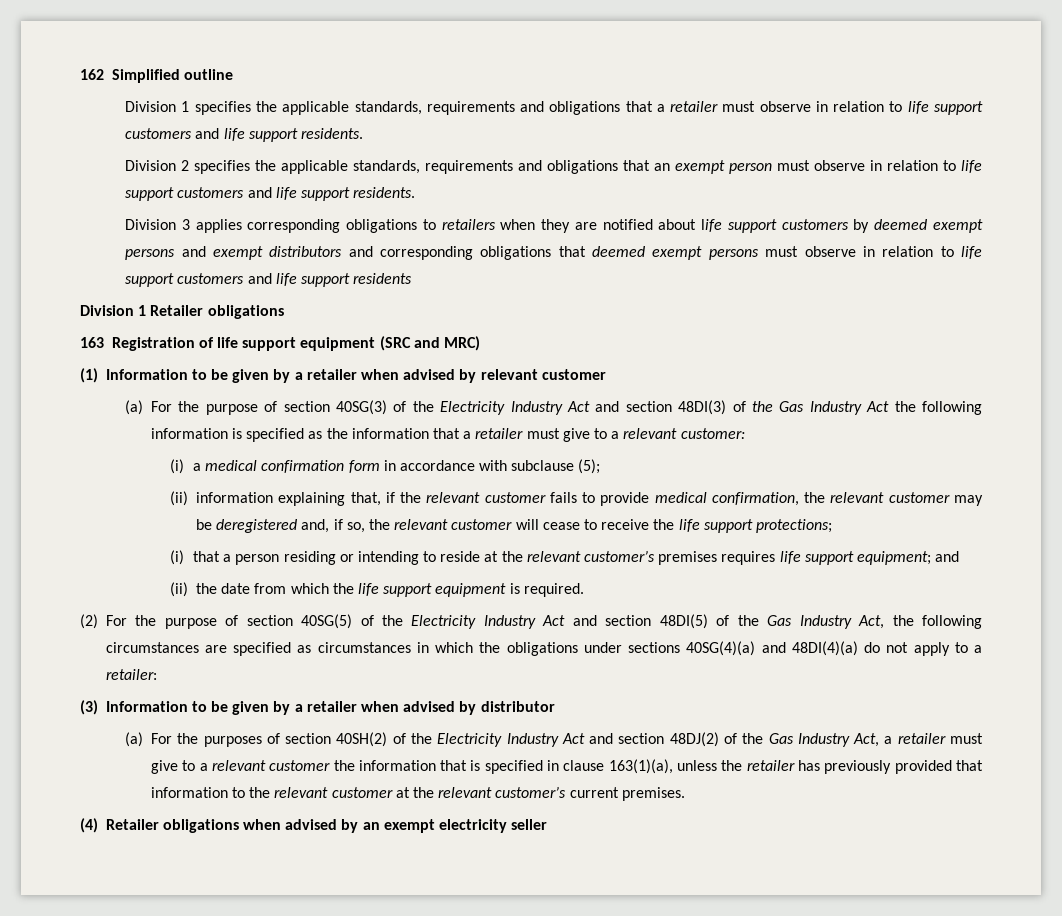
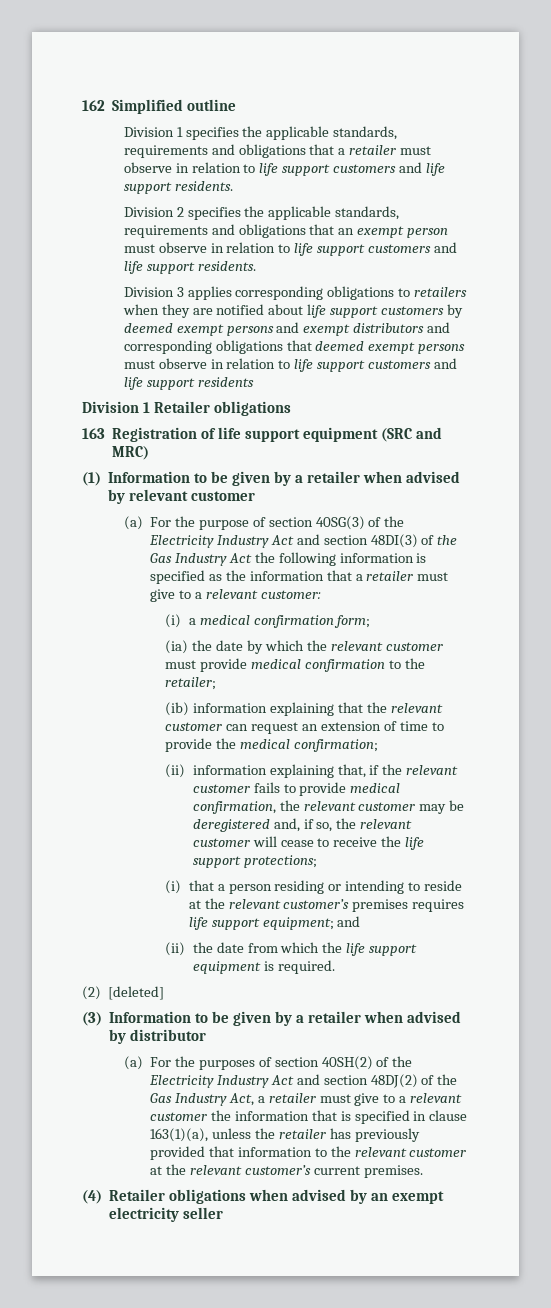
- (i) a medical confirmation form in accordance with subclause (5);
+ (i) a medical confirmation form;
+ (ia) the date by which the relevant customer must provide medical confirmation to the retailer;
+ (ib) information explaining that the relevant customer can request an extension of time to provide the medical confirmation;
- (2) For the purpose of section 40SG(5) of the Electricity Industry Act and section 48DI(5) of the Gas Industry Act, the following circumstances are specified as circumstances in which the obligations under sections 40SG(4)(a) and 48DI(4)(a) do not apply to a retailer:
+ (2) [deleted]

